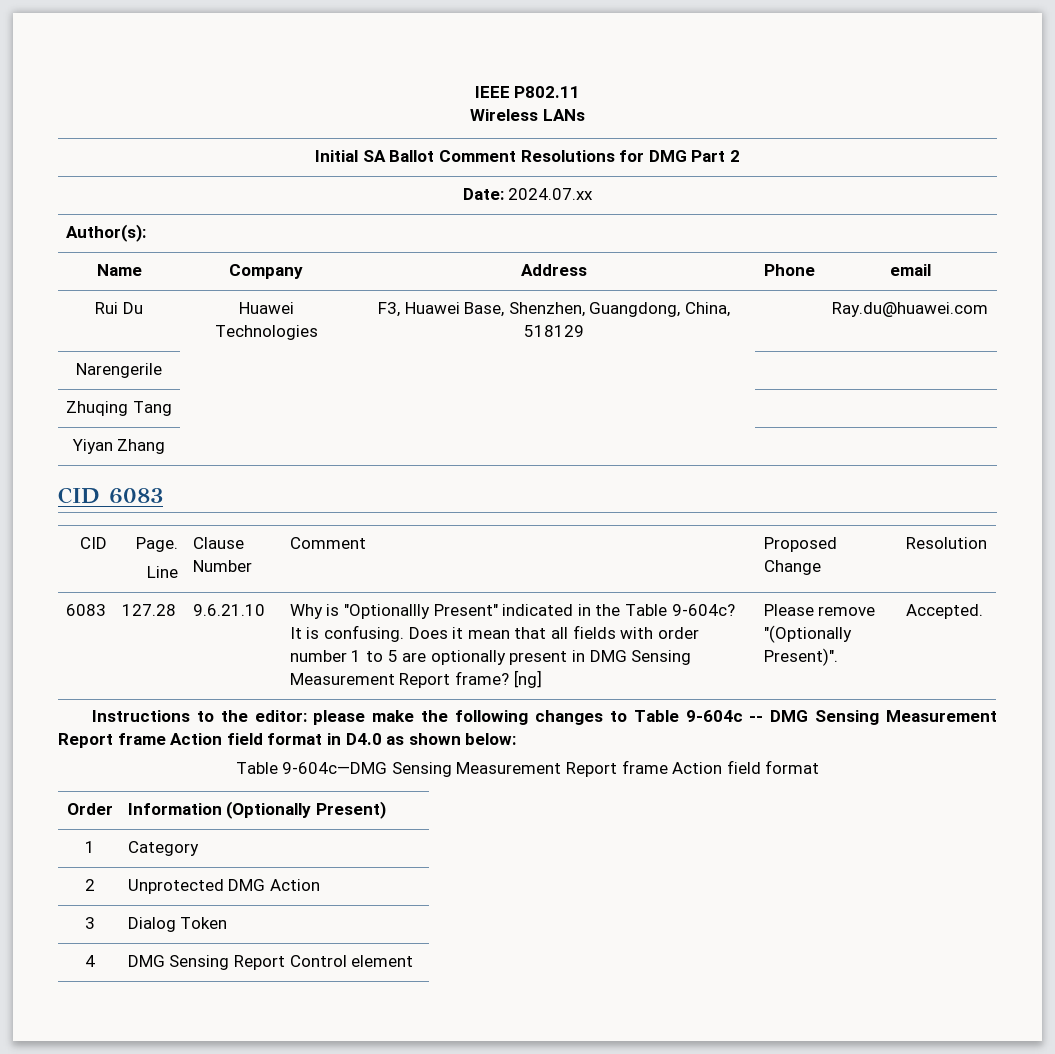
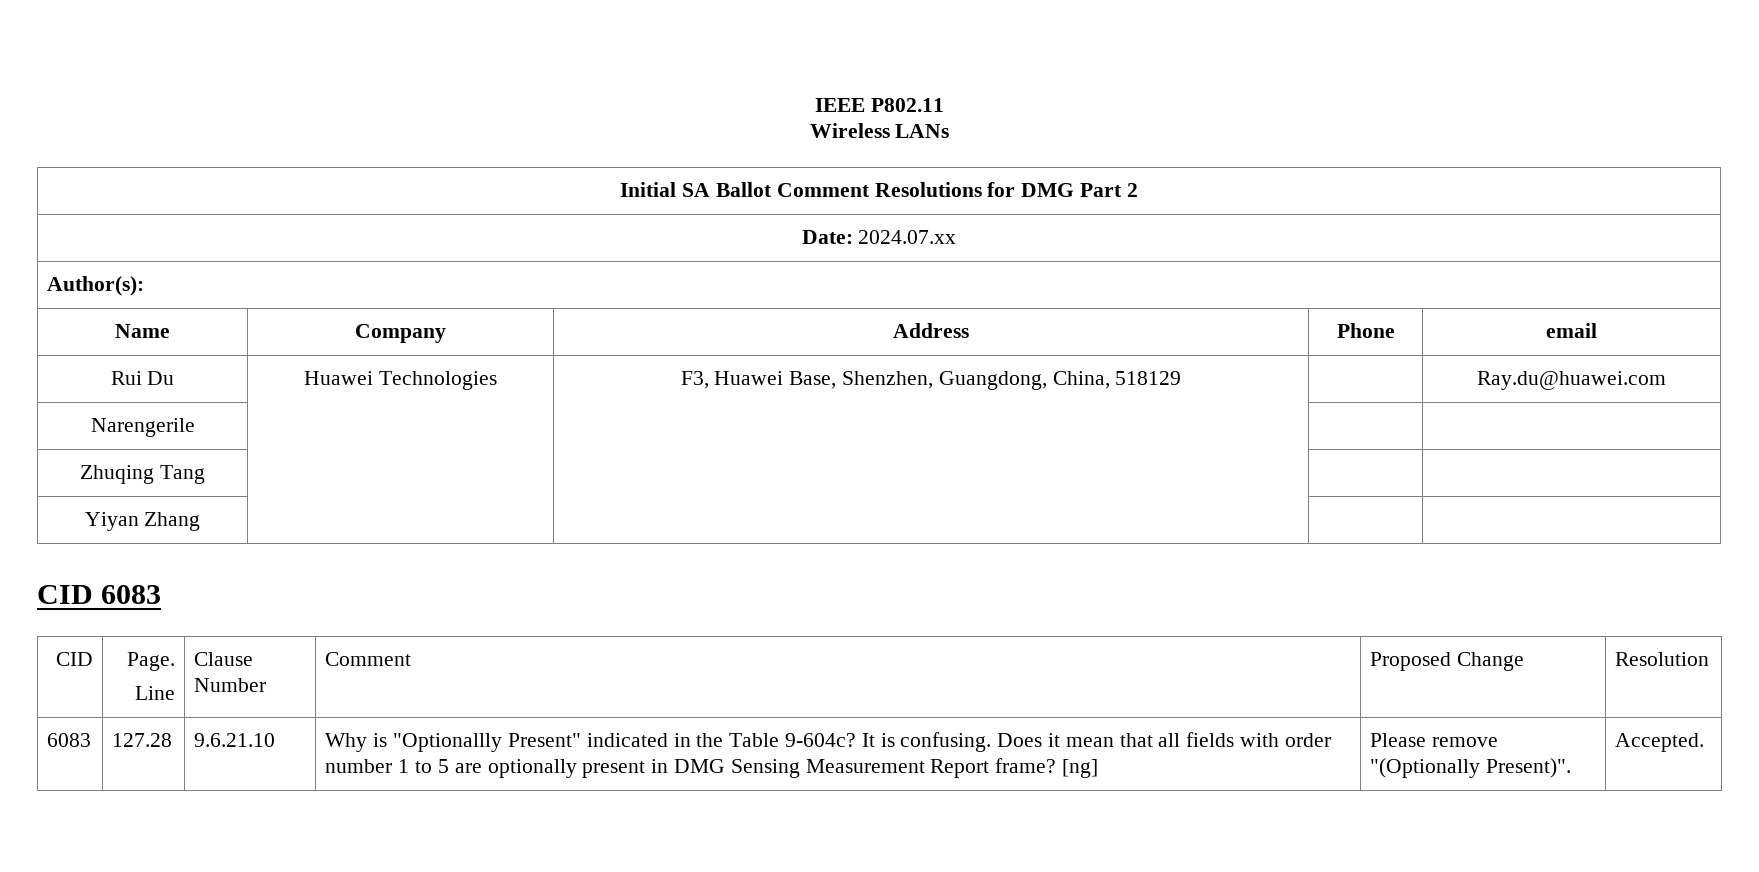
- Instructions to the editor: please make the following changes to Table 9-604c -- DMG Sensing Measurement Report frame Action field format in D4.0 as shown below:
- Table 9-604c—DMG Sensing Measurement Report frame Action field format
- Order | Information (Optionally Present)
- 1 | Category
- 2 | Unprotected DMG Action
- 3 | Dialog Token
- 4 | DMG Sensing Report Control element

